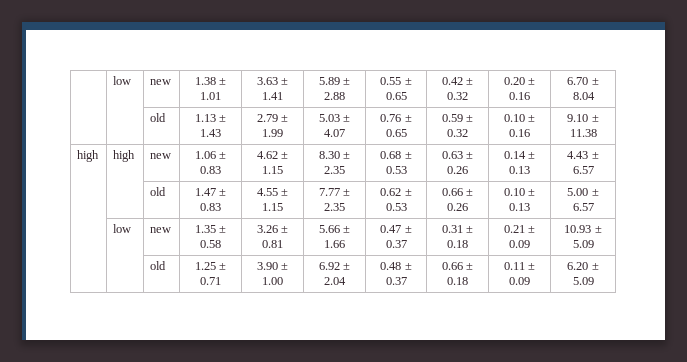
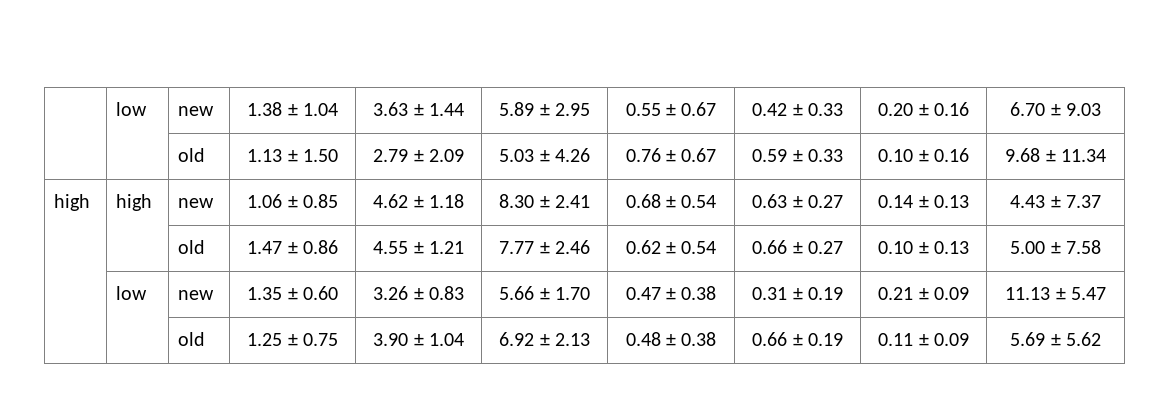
- | low | new | 1.38 ± 1.01 | 3.63 ± 1.41 | 5.89 ± 2.88 | 0.55 ± 0.65 | 0.42 ± 0.32 | 0.20 ± 0.16 | 6.70 ± 8.04
+ | low | new | 1.38 ± 1.04 | 3.63 ± 1.44 | 5.89 ± 2.95 | 0.55 ± 0.67 | 0.42 ± 0.33 | 0.20 ± 0.16 | 6.70 ± 9.03
- | | old | 1.13 ± 1.43 | 2.79 ± 1.99 | 5.03 ± 4.07 | 0.76 ± 0.65 | 0.59 ± 0.32 | 0.10 ± 0.16 | 9.10 ± 11.38
+ | | old | 1.13 ± 1.50 | 2.79 ± 2.09 | 5.03 ± 4.26 | 0.76 ± 0.67 | 0.59 ± 0.33 | 0.10 ± 0.16 | 9.68 ± 11.34
- high | high | new | 1.06 ± 0.83 | 4.62 ± 1.15 | 8.30 ± 2.35 | 0.68 ± 0.53 | 0.63 ± 0.26 | 0.14 ± 0.13 | 4.43 ± 6.57
+ high | high | new | 1.06 ± 0.85 | 4.62 ± 1.18 | 8.30 ± 2.41 | 0.68 ± 0.54 | 0.63 ± 0.27 | 0.14 ± 0.13 | 4.43 ± 7.37
- | | old | 1.47 ± 0.83 | 4.55 ± 1.15 | 7.77 ± 2.35 | 0.62 ± 0.53 | 0.66 ± 0.26 | 0.10 ± 0.13 | 5.00 ± 6.57
+ | | old | 1.47 ± 0.86 | 4.55 ± 1.21 | 7.77 ± 2.46 | 0.62 ± 0.54 | 0.66 ± 0.27 | 0.10 ± 0.13 | 5.00 ± 7.58
- | low | new | 1.35 ± 0.58 | 3.26 ± 0.81 | 5.66 ± 1.66 | 0.47 ± 0.37 | 0.31 ± 0.18 | 0.21 ± 0.09 | 10.93 ± 5.09
+ | low | new | 1.35 ± 0.60 | 3.26 ± 0.83 | 5.66 ± 1.70 | 0.47 ± 0.38 | 0.31 ± 0.19 | 0.21 ± 0.09 | 11.13 ± 5.47
- | | old | 1.25 ± 0.71 | 3.90 ± 1.00 | 6.92 ± 2.04 | 0.48 ± 0.37 | 0.66 ± 0.18 | 0.11 ± 0.09 | 6.20 ± 5.09
+ | | old | 1.25 ± 0.75 | 3.90 ± 1.04 | 6.92 ± 2.13 | 0.48 ± 0.38 | 0.66 ± 0.19 | 0.11 ± 0.09 | 5.69 ± 5.62

